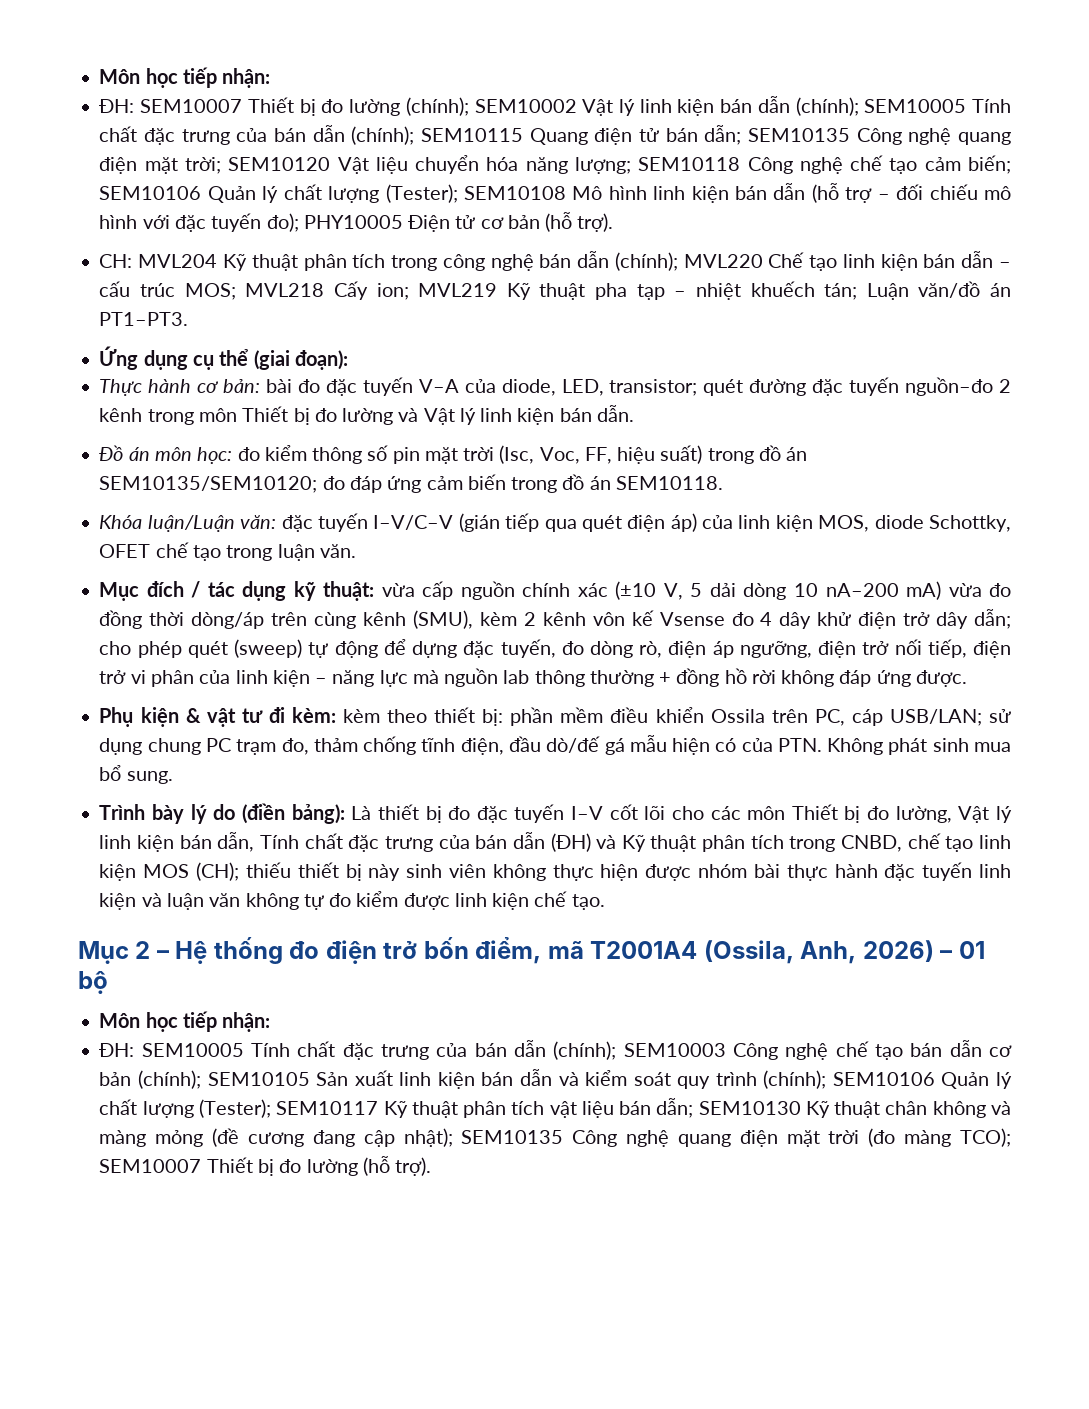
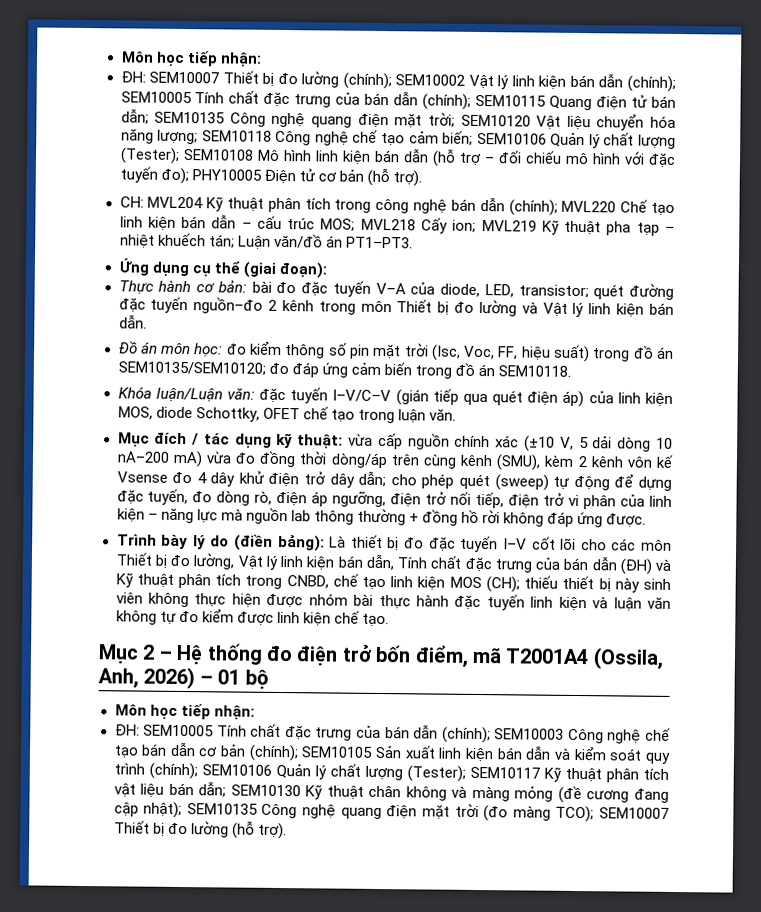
- Phụ kiện & vật tư đi kèm: kèm theo thiết bị: phần mềm điều khiển Ossila trên PC, cáp USB/LAN; sử dụng chung PC trạm đo, thảm chống tĩnh điện, đầu dò/đế gá mẫu hiện có của PTN. Không phát sinh mua bổ sung.

